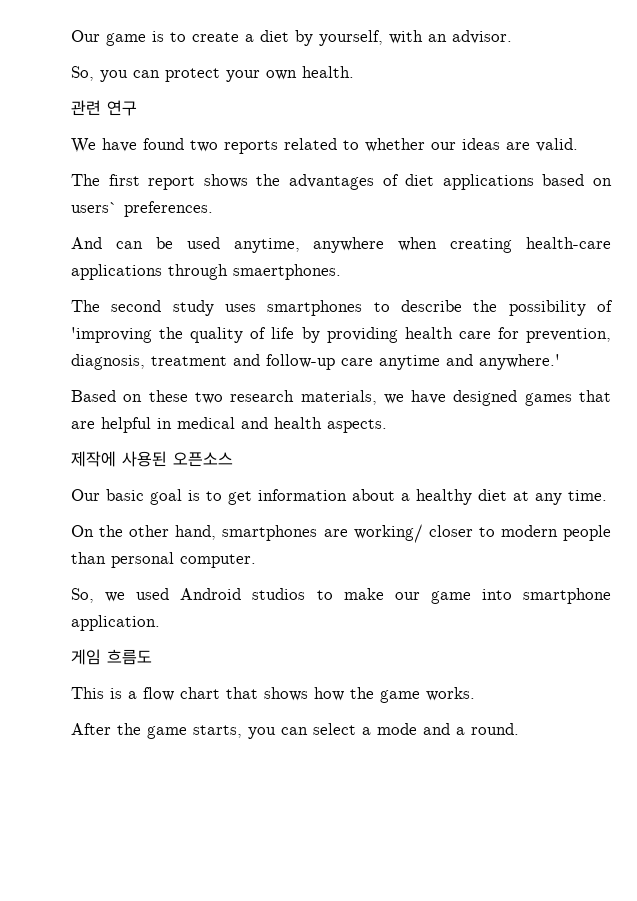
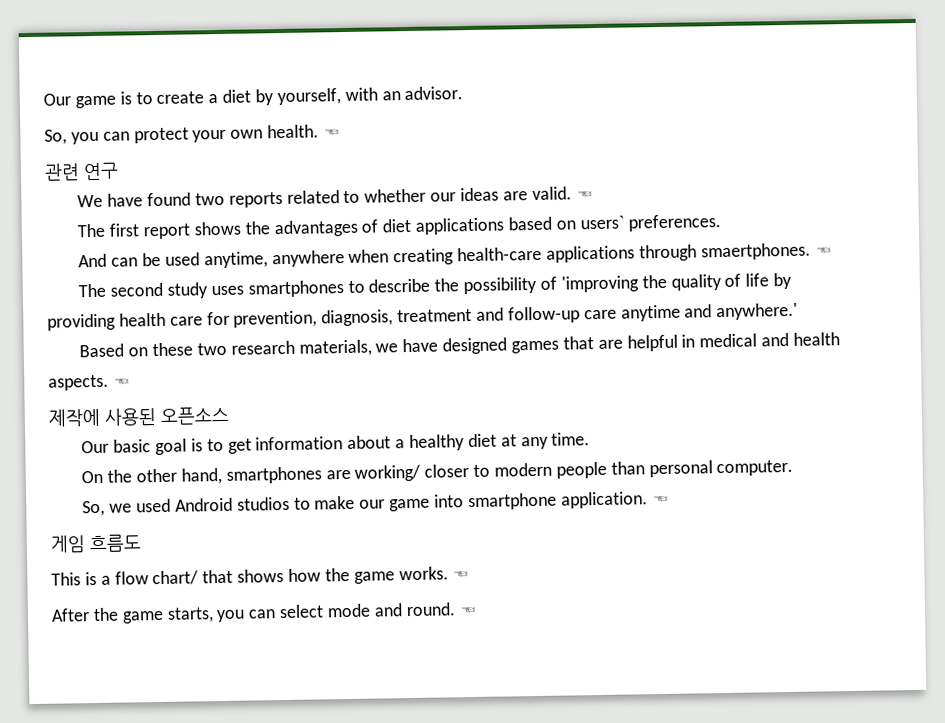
- So, you can protect your own health.
+ So, you can protect your own health. ☜
- We have found two reports related to whether our ideas are valid.
+ We have found two reports related to whether our ideas are valid. ☜
- And can be used anytime, anywhere when creating health-care applications through smaertphones.
+ And can be used anytime, anywhere when creating health-care applications through smaertphones. ☜
- Based on these two research materials, we have designed games that are helpful in medical and health aspects.
+ Based on these two research materials, we have designed games that are helpful in medical and health aspects. ☜
- So, we used Android studios to make our game into smartphone application.
+ So, we used Android studios to make our game into smartphone application. ☜
- This is a flow chart that shows how the game works.
+ This is a flow chart/ that shows how the game works. ☜
- After the game starts, you can select a mode and a round.
+ After the game starts, you can select mode and round. ☜

